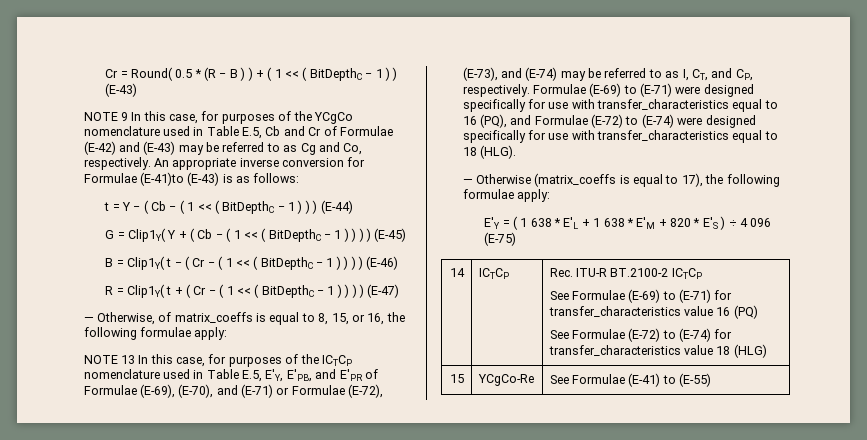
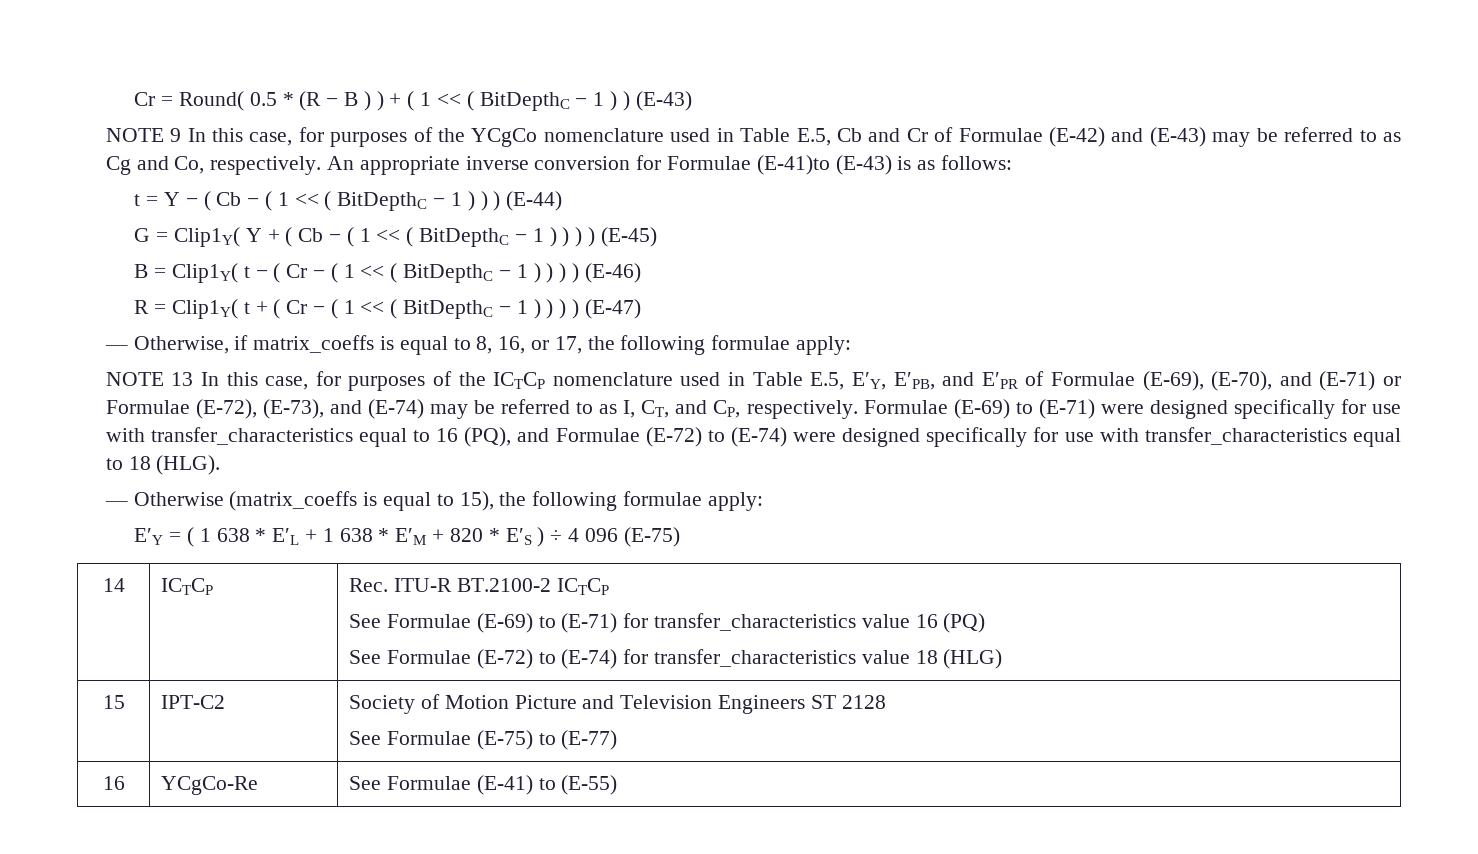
- — Otherwise, of matrix_coeffs is equal to 8, 15, or 16, the following formulae apply:
+ — Otherwise, if matrix_coeffs is equal to 8, 16, or 17, the following formulae apply:
- — Otherwise (matrix_coeffs is equal to 17), the following formulae apply:
+ — Otherwise (matrix_coeffs is equal to 15), the following formulae apply:
- 15 | YCgCo-Re | See Formulae (E-41) to (E-55)
+ 15 | IPT-C2 | Society of Motion Picture and Television Engineers ST 2128
+ See Formulae (E-75) to (E-77)
+ 16 | YCgCo-Re | See Formulae (E-41) to (E-55)

